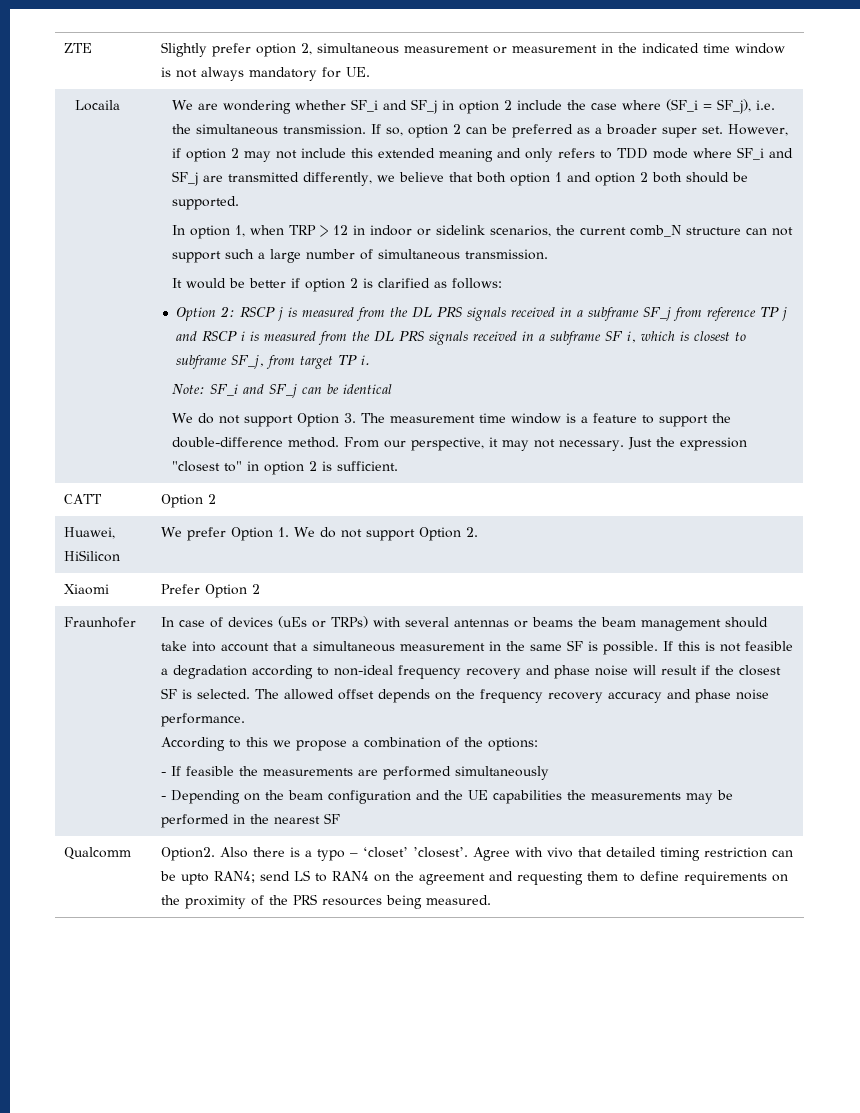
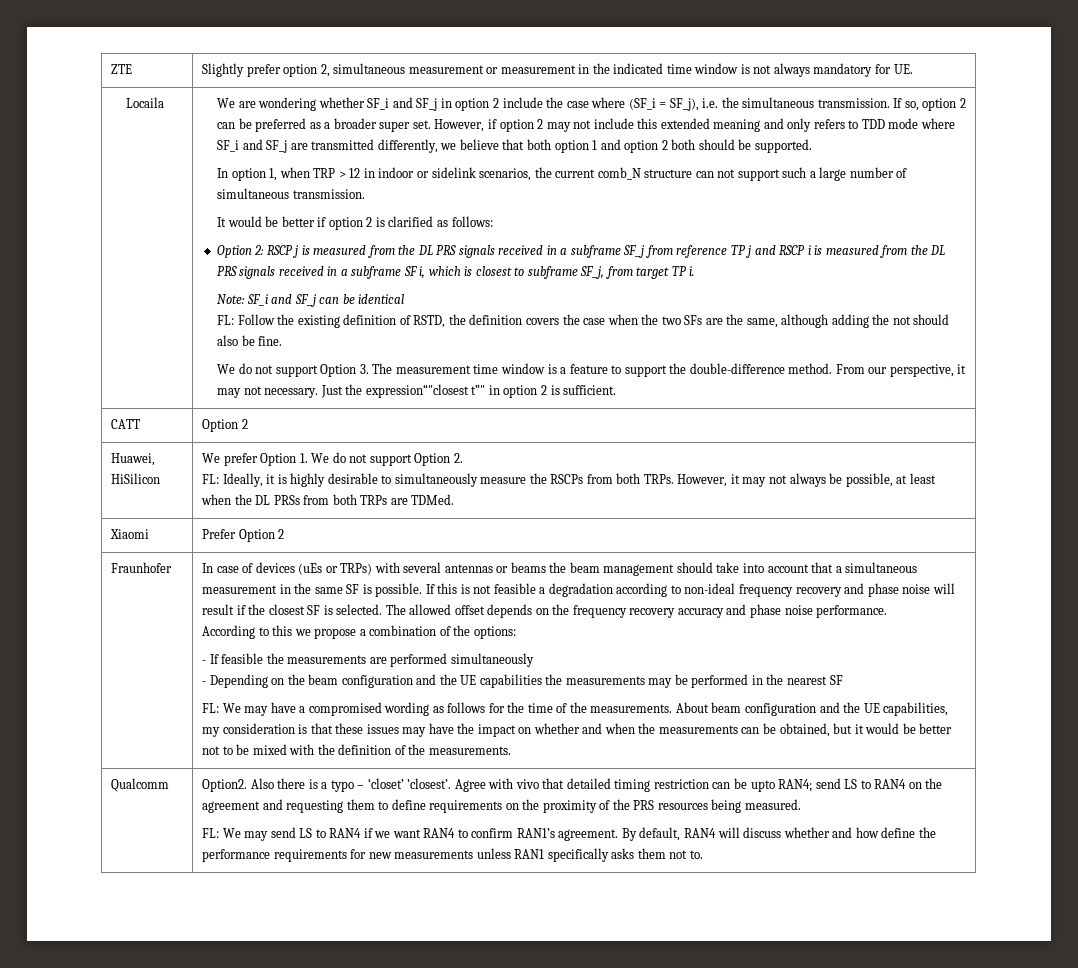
+ FL: Follow the existing definition of RSTD, the definition covers the case when the two SFs are the same, although adding the not should also be fine.
- Just the expression "closest to" in option 2 is sufficient.
+ Just the expression“"closest t”" in option 2 is sufficient.
+ FL: Ideally, it is highly desirable to simultaneously measure the RSCPs from both TRPs. However, it may not always be possible, at least when the DL PRSs from both TRPs are TDMed.
+ FL: We may have a compromised wording as follows for the time of the measurements. About beam configuration and the UE capabilities, my consideration is that these issues may have the impact on whether and when the measurements can be obtained, but it would be better not to be mixed with the definition of the measurements.
+ FL: We may send LS to RAN4 if we want RAN4 to confirm RAN1’s agreement. By default, RAN4 will discuss whether and how define the performance requirements for new measurements unless RAN1 specifically asks them not to.

